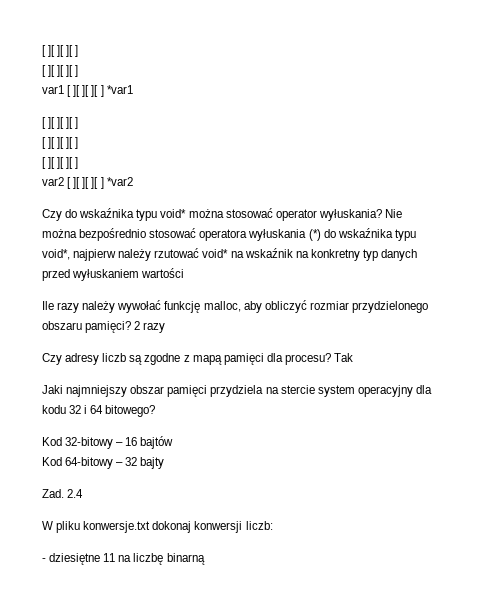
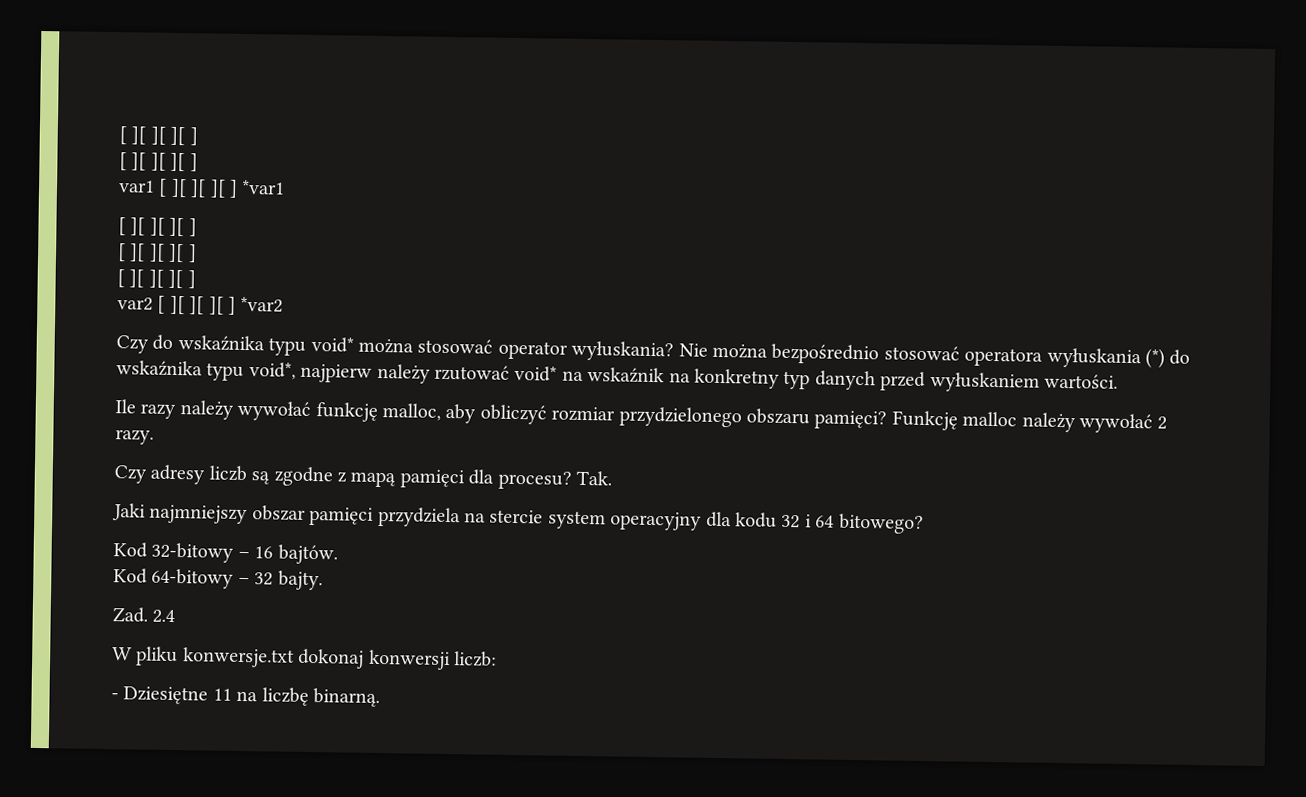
- Nie można bezpośrednio stosować operatora wyłuskania (*) do wskaźnika typu void*, najpierw należy rzutować void* na wskaźnik na konkretny typ danych przed wyłuskaniem wartości
+ Nie można bezpośrednio stosować operatora wyłuskania (*) do wskaźnika typu void*, najpierw należy rzutować void* na wskaźnik na konkretny typ danych przed wyłuskaniem wartości.
- 2 razy
+ Funkcję malloc należy wywołać 2 razy.
- Tak
+ Tak.
- Kod 32-bitowy – 16 bajtów
+ Kod 32-bitowy – 16 bajtów.
- Kod 64-bitowy – 32 bajty
+ Kod 64-bitowy – 32 bajty.
- - dziesiętne 11 na liczbę binarną
+ - Dziesiętne 11 na liczbę binarną.

